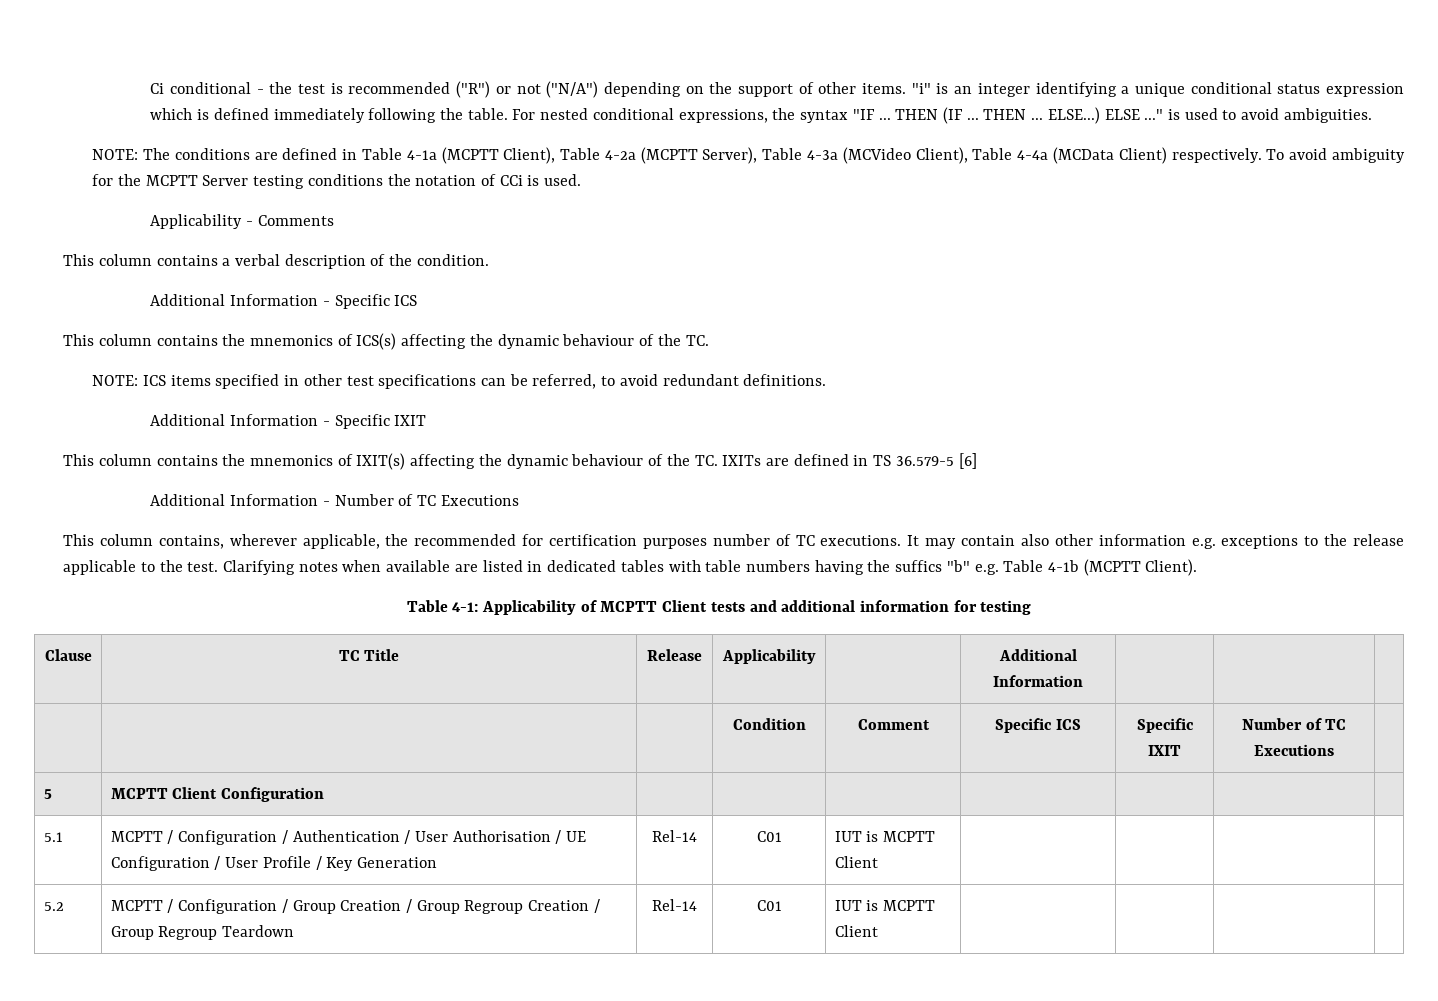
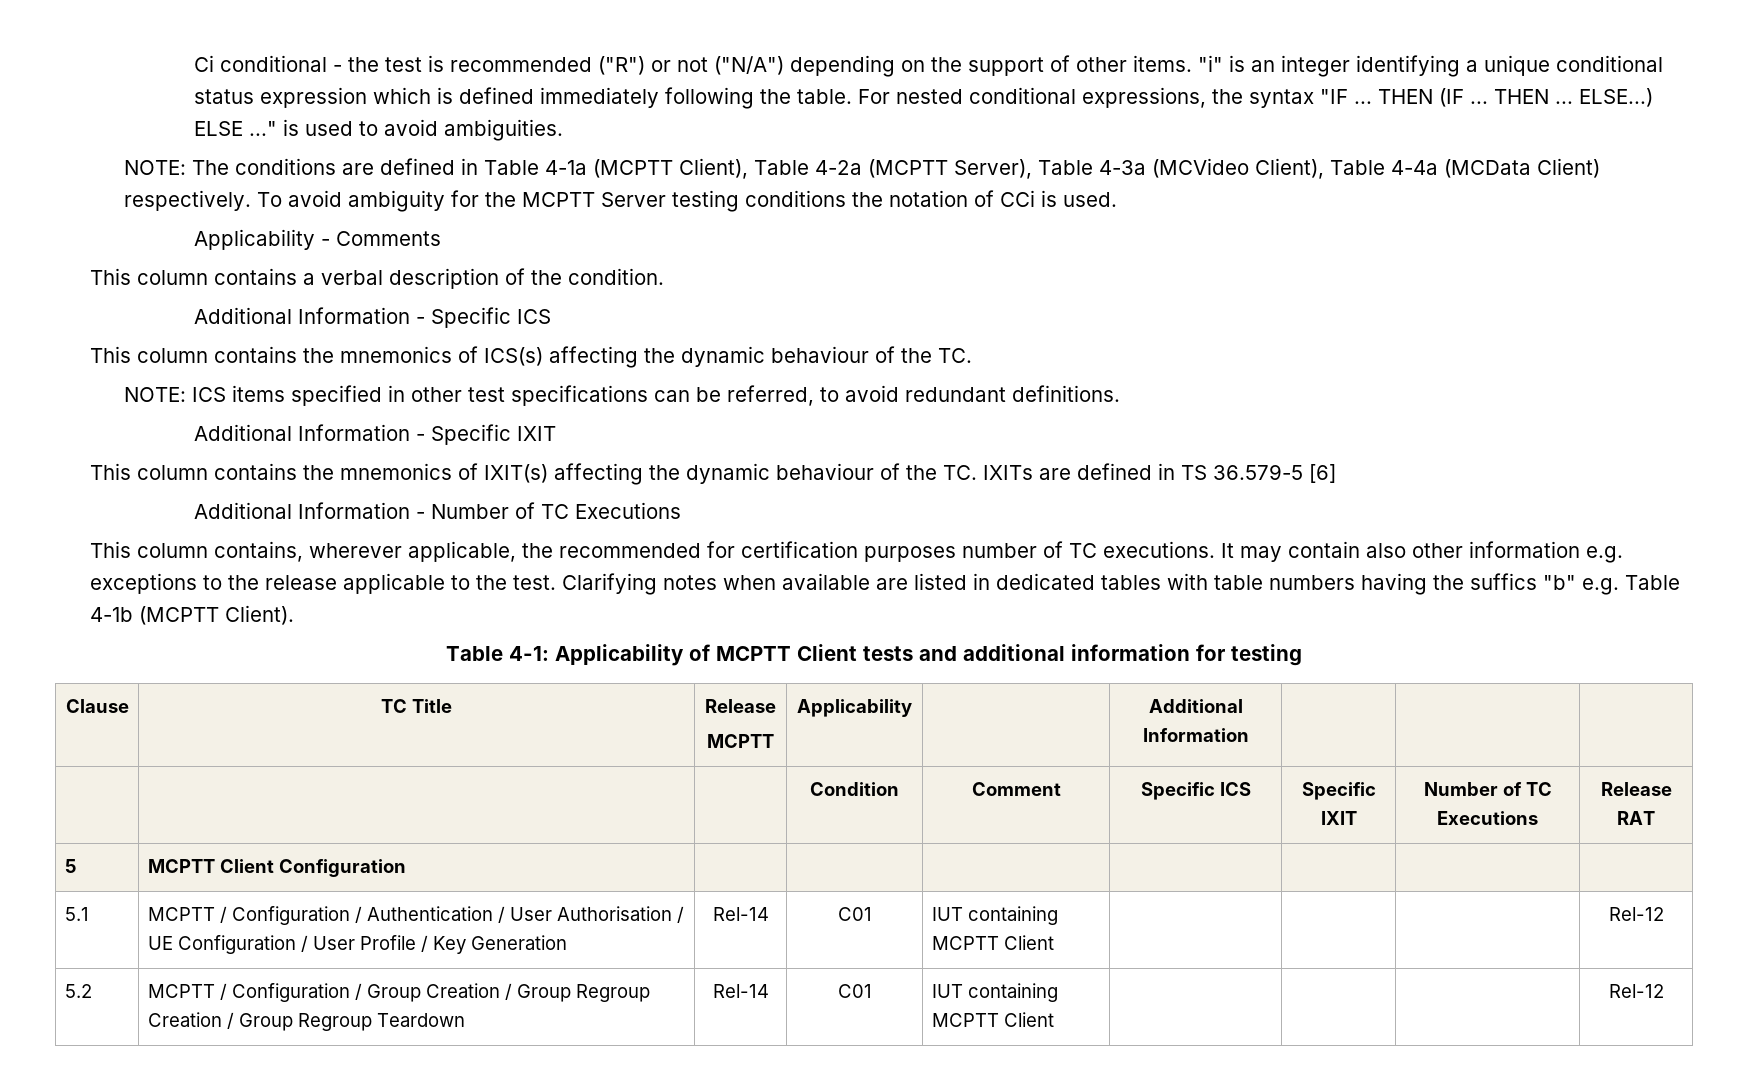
- Clause | TC Title | Release | Applicability | | Additional Information | | |
+ Clause | TC Title | Release
+ MCPTT | Applicability | | Additional Information | | |
- | | | Condition | Comment | Specific ICS | Specific IXIT | Number of TC Executions |
+ | | | Condition | Comment | Specific ICS | Specific IXIT | Number of TC Executions | Release RAT
- 5.1 | MCPTT / Configuration / Authentication / User Authorisation / UE Configuration / User Profile / Key Generation | Rel-14 | C01 | IUT is MCPTT Client | | | |
+ 5.1 | MCPTT / Configuration / Authentication / User Authorisation / UE Configuration / User Profile / Key Generation | Rel-14 | C01 | IUT containing MCPTT Client | | | | Rel-12
- 5.2 | MCPTT / Configuration / Group Creation / Group Regroup Creation / Group Regroup Teardown | Rel-14 | C01 | IUT is MCPTT Client | | | |
+ 5.2 | MCPTT / Configuration / Group Creation / Group Regroup Creation / Group Regroup Teardown | Rel-14 | C01 | IUT containing MCPTT Client | | | | Rel-12

